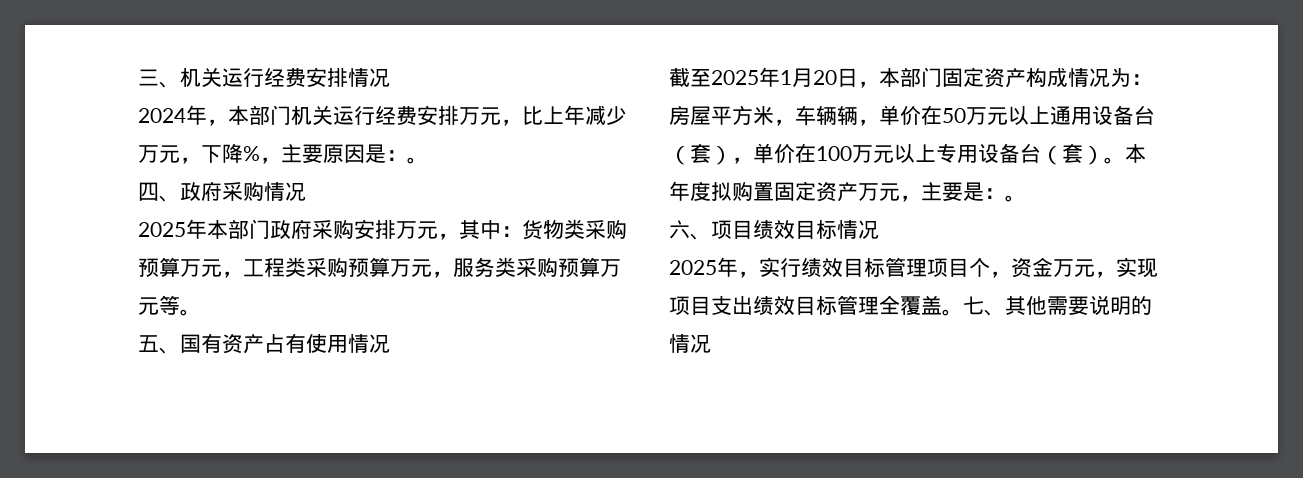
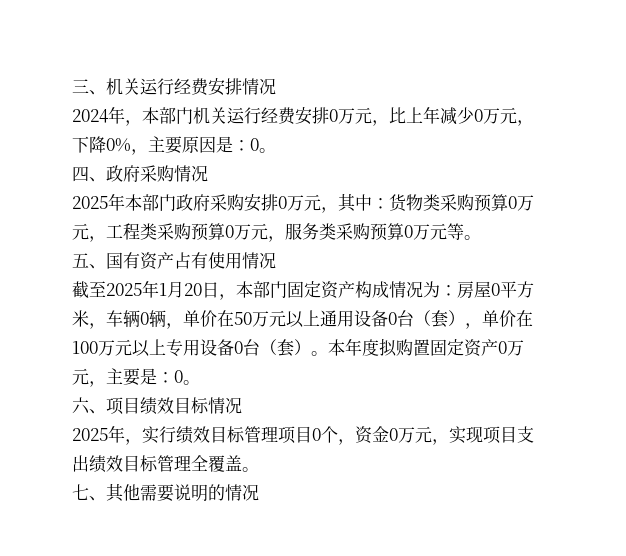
- 2024年，本部门机关运行经费安排万元，比上年减少万元，下降%，主要原因是：。
+ 2024年，本部门机关运行经费安排0万元，比上年减少0万元，下降0%，主要原因是：0。
- 2025年本部门政府采购安排万元，其中：货物类采购预算万元，工程类采购预算万元，服务类采购预算万元等。
+ 2025年本部门政府采购安排0万元，其中：货物类采购预算0万元，工程类采购预算0万元，服务类采购预算0万元等。
- 截至2025年1月20日，本部门固定资产构成情况为：房屋平方米，车辆辆，单价在50万元以上通用设备台（套），单价在100万元以上专用设备台（套）。
+ 截至2025年1月20日，本部门固定资产构成情况为：房屋0平方米，车辆0辆，单价在50万元以上通用设备0台（套），单价在100万元以上专用设备0台（套）。
- 本年度拟购置固定资产万元，主要是：。
+ 本年度拟购置固定资产0万元，主要是：0。
- 2025年，实行绩效目标管理项目个，资金万元，实现项目支出绩效目标管理全覆盖。七、其他需要说明的情况
+ 2025年，实行绩效目标管理项目0个，资金0万元，实现项目支出绩效目标管理全覆盖。
+ 七、其他需要说明的情况

